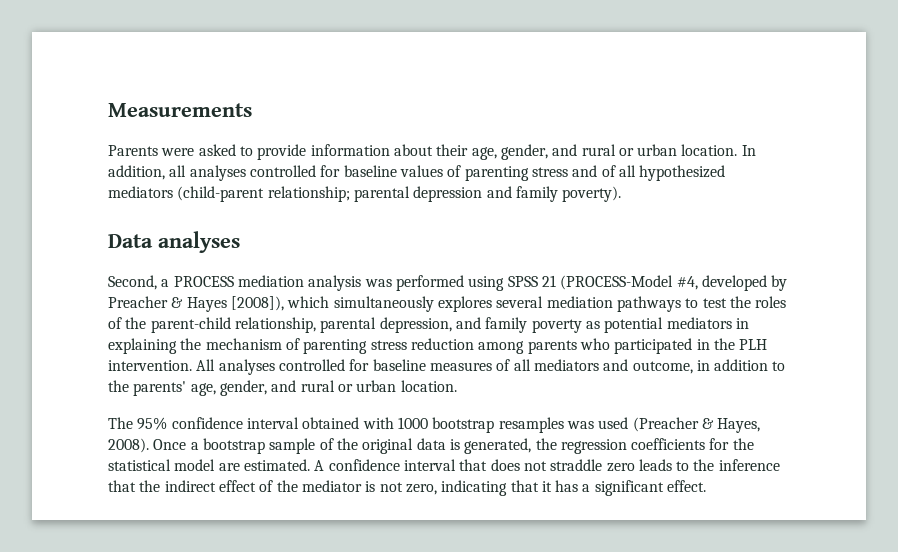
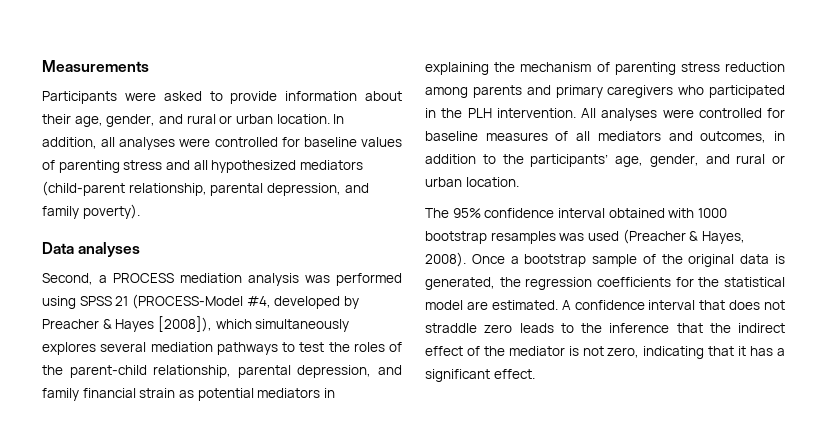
- Parents were asked to provide information about their age, gender, and rural or urban location.
+ Participants were asked to provide information about their age, gender, and rural or urban location.
- In addition, all analyses controlled for baseline values of parenting stress and of all hypothesized mediators (child-parent relationship; parental depression and family poverty).
+ In addition, all analyses were controlled for baseline values of parenting stress and all hypothesized mediators (child-parent relationship, parental depression, and family poverty).
- Second, a PROCESS mediation analysis was performed using SPSS 21 (PROCESS-Model #4, developed by Preacher & Hayes [2008]), which simultaneously explores several mediation pathways to test the roles of the parent-child relationship, parental depression, and family poverty as potential mediators in explaining the mechanism of parenting stress reduction among parents who participated in the PLH intervention.
+ Second, a PROCESS mediation analysis was performed using SPSS 21 (PROCESS-Model #4, developed by Preacher & Hayes [2008]), which simultaneously explores several mediation pathways to test the roles of the parent-child relationship, parental depression, and family financial strain as potential mediators in explaining the mechanism of parenting stress reduction among parents and primary caregivers who participated in the PLH intervention.
- All analyses controlled for baseline measures of all mediators and outcome, in addition to the parents' age, gender, and rural or urban location.
+ All analyses were controlled for baseline measures of all mediators and outcomes, in addition to the participants’ age, gender, and rural or urban location.

